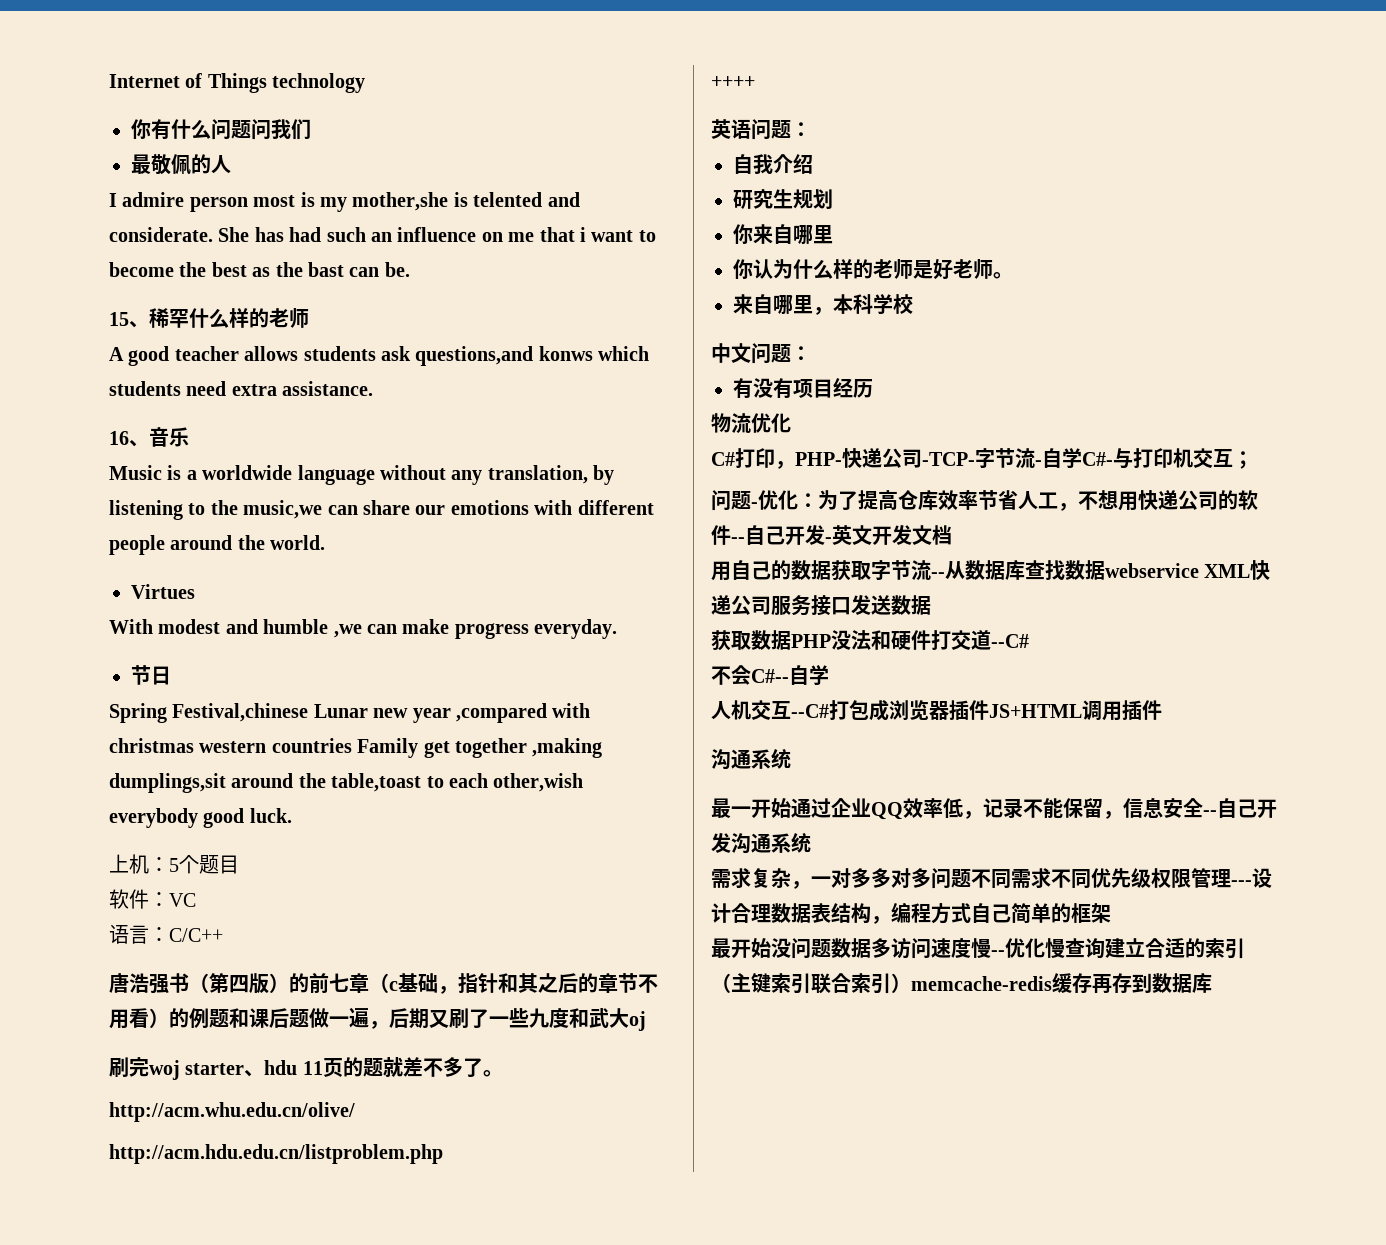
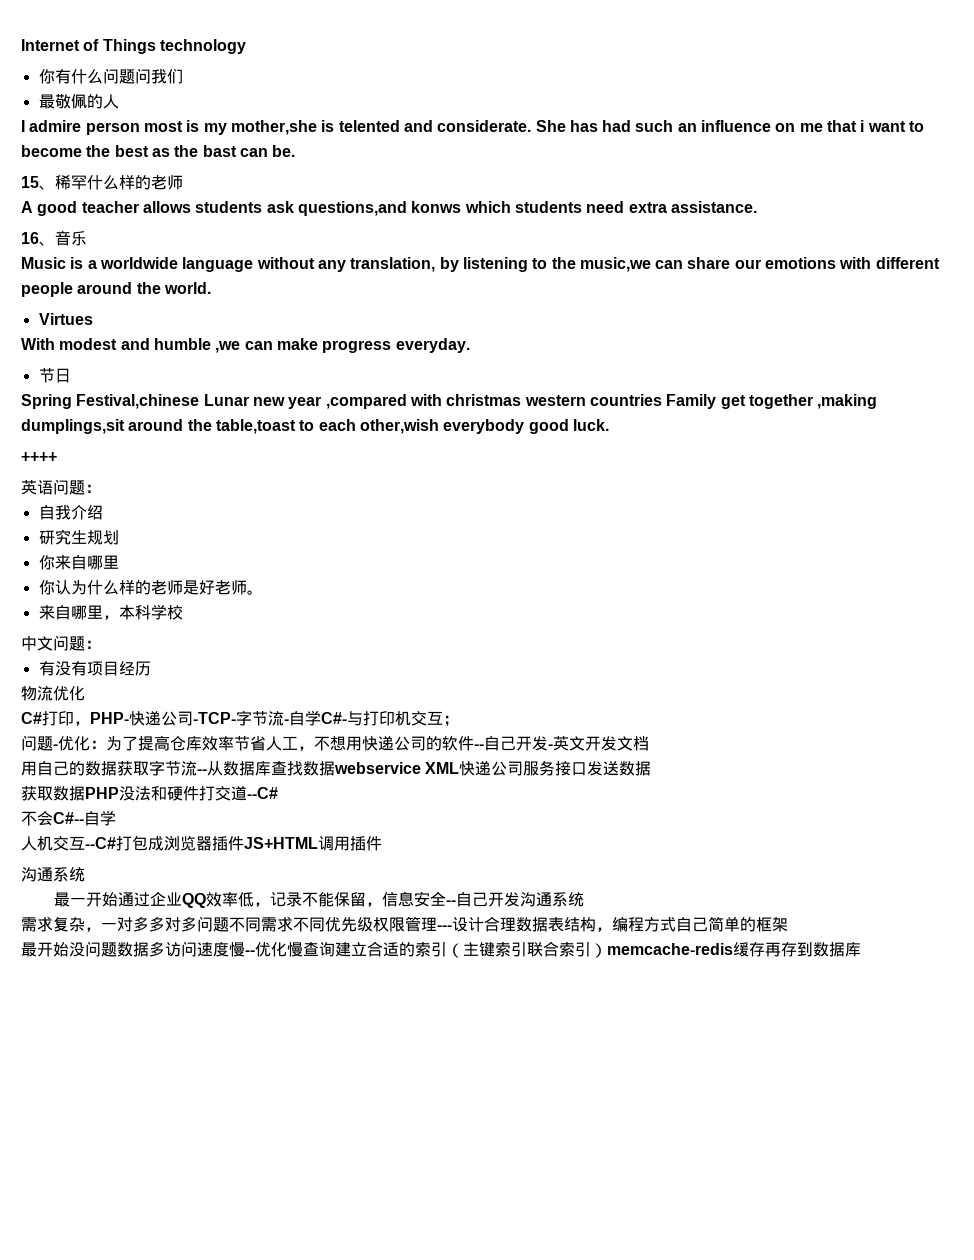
- 上机：5个题目
- 软件：VC
- 语言：C/C++
- 唐浩强书（第四版）的前七章（c基础，指针和其之后的章节不用看）的例题和课后题做一遍，后期又刷了一些九度和武大oj
- 刷完woj starter、hdu 11页的题就差不多了。
- http://acm.whu.edu.cn/olive/
- http://acm.hdu.edu.cn/listproblem.php

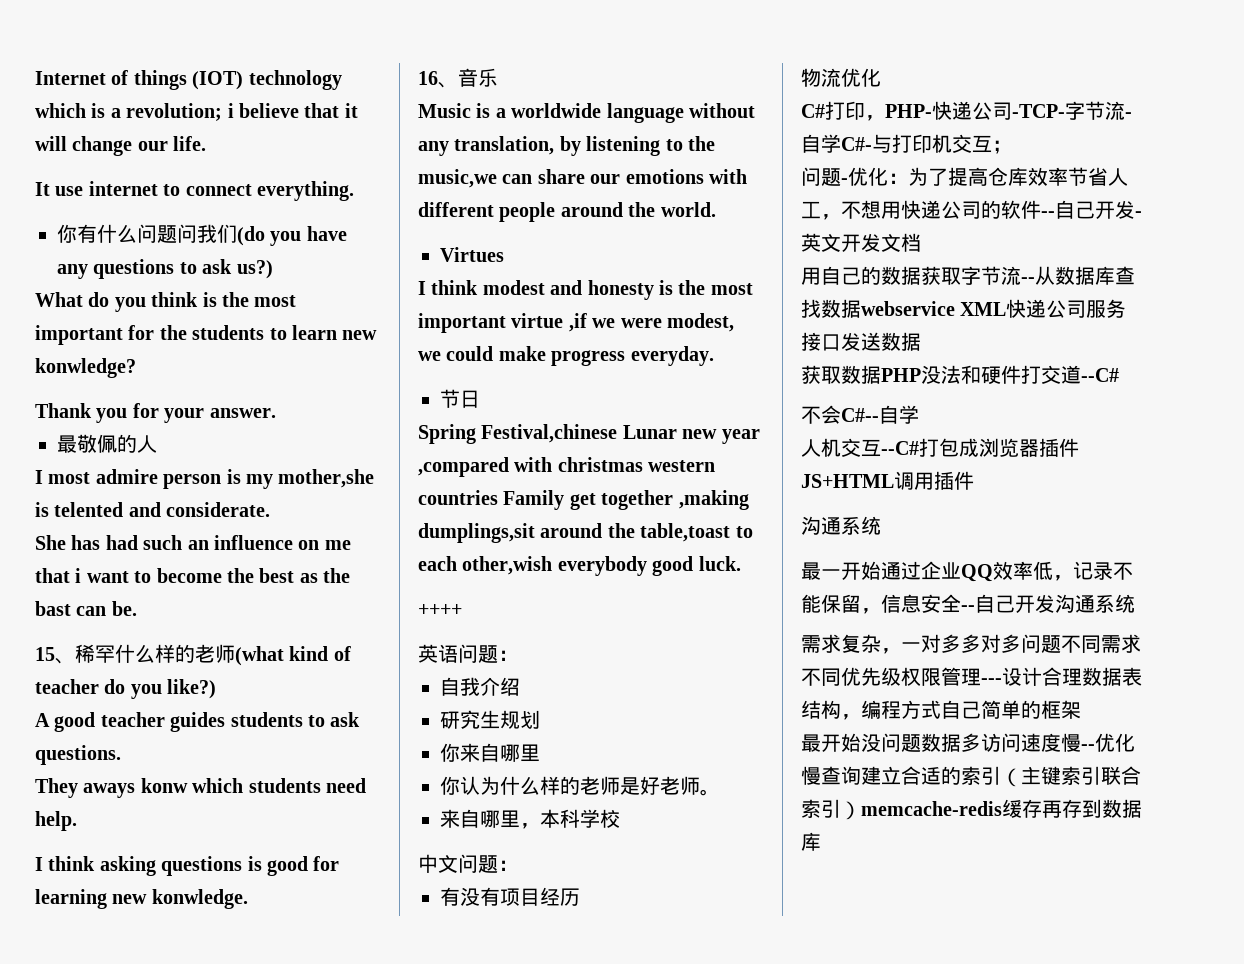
- Internet of Things technology
+ Internet of things (IOT) technology which is a revolution; i believe that it will change our life.
+ It use internet to connect everything.
- 你有什么问题问我们
+ 你有什么问题问我们(do you have any questions to ask us?)
+ What do you think is the most important for the students to learn new konwledge?
+ Thank you for your answer.
- I admire person most is my mother,she is telented and considerate. She has had such an influence on me that i want to become the best as the bast can be.
+ I most admire person is my mother,she is telented and considerate.
+ She has had such an influence on me that i want to become the best as the bast can be.
- 15、稀罕什么样的老师
- A good teacher allows students ask questions,and konws which students need extra assistance.
+ 15、稀罕什么样的老师(what kind of teacher do you like?)
+ A good teacher guides students to ask questions.
+ They aways konw which students need help.
+ I think asking questions is good for learning new konwledge.
- With modest and humble ,we can make progress everyday.
+ I think modest and honesty is the most important virtue ,if we were modest, we could make progress everyday.

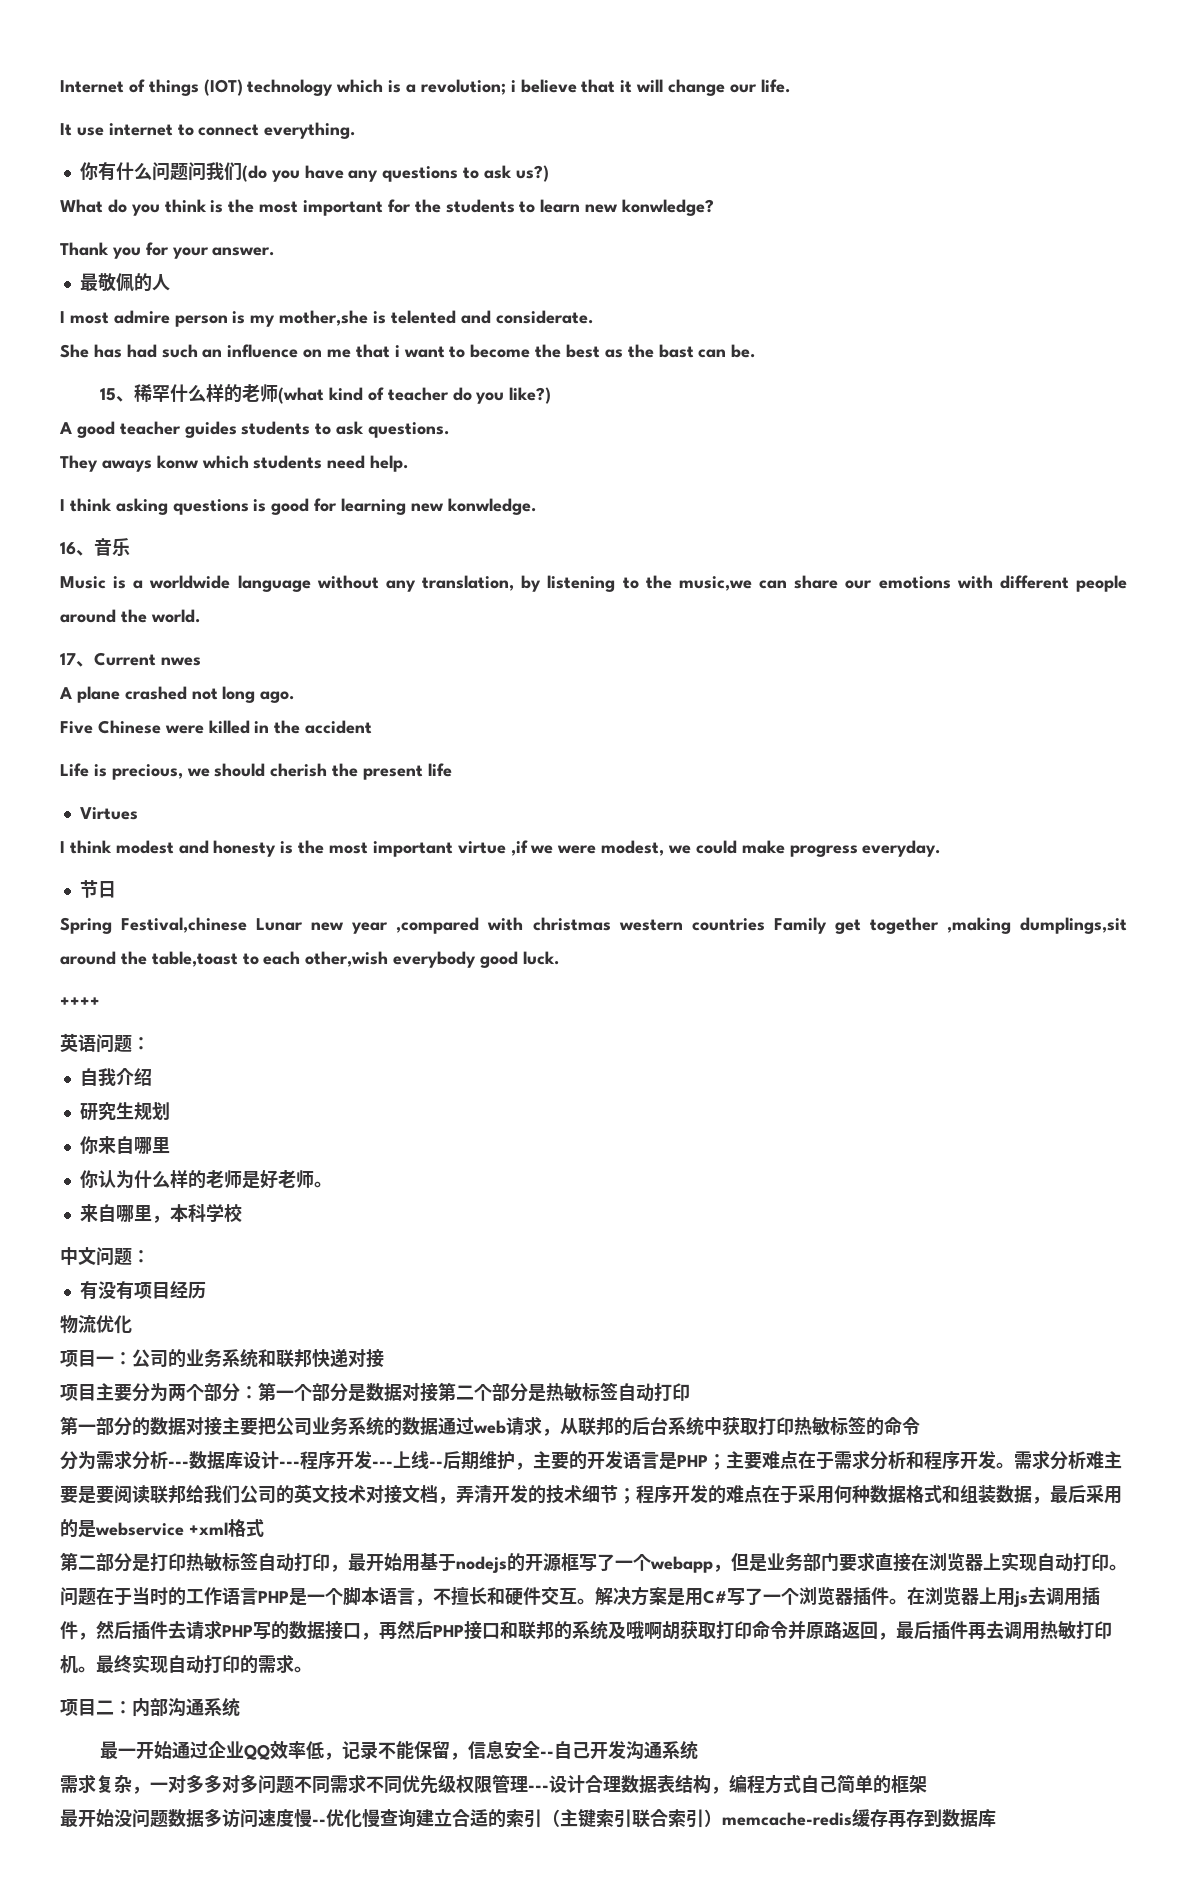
+ 17、Current nwes
+ A plane crashed not long ago.
+ Five Chinese were killed in the accident
+ Life is precious, we should cherish the present life
- C#打印，PHP-快递公司-TCP-字节流-自学C#-与打印机交互；
- 问题-优化：为了提高仓库效率节省人工，不想用快递公司的软件--自己开发-英文开发文档
- 用自己的数据获取字节流--从数据库查找数据webservice XML快递公司服务接口发送数据
- 获取数据PHP没法和硬件打交道--C#
- 不会C#--自学
- 人机交互--C#打包成浏览器插件JS+HTML调用插件
- 沟通系统
+ 项目一：公司的业务系统和联邦快递对接
+ 项目主要分为两个部分：第一个部分是数据对接第二个部分是热敏标签自动打印
+ 第一部分的数据对接主要把公司业务系统的数据通过web请求，从联邦的后台系统中获取打印热敏标签的命令
+ 分为需求分析---数据库设计---程序开发---上线--后期维护，主要的开发语言是PHP；主要难点在于需求分析和程序开发。需求分析难主要是要阅读联邦给我们公司的英文技术对接文档，弄清开发的技术细节；程序开发的难点在于采用何种数据格式和组装数据，最后采用的是webservice +xml格式
+ 第二部分是打印热敏标签自动打印，最开始用基于nodejs的开源框写了一个webapp，但是业务部门要求直接在浏览器上实现自动打印。问题在于当时的工作语言PHP是一个脚本语言，不擅长和硬件交互。解决方案是用C#写了一个浏览器插件。在浏览器上用js去调用插件，然后插件去请求PHP写的数据接口，再然后PHP接口和联邦的系统及哦啊胡获取打印命令并原路返回，最后插件再去调用热敏打印机。最终实现自动打印的需求。
+ 项目二：内部沟通系统

